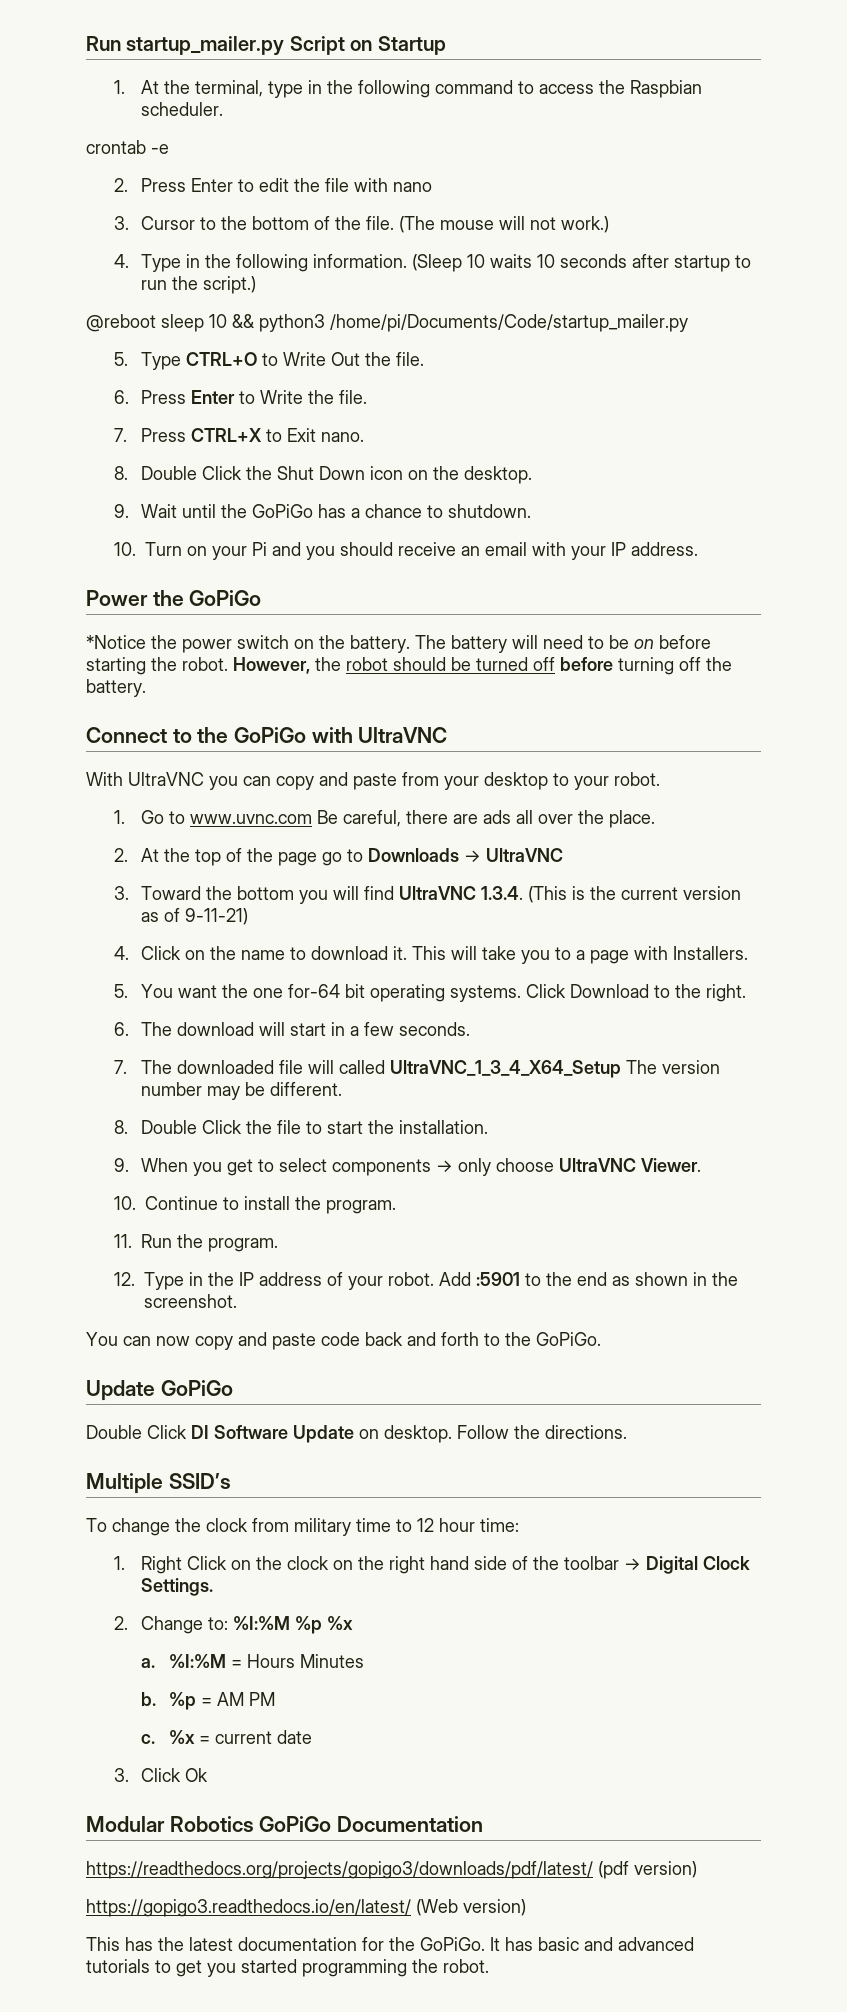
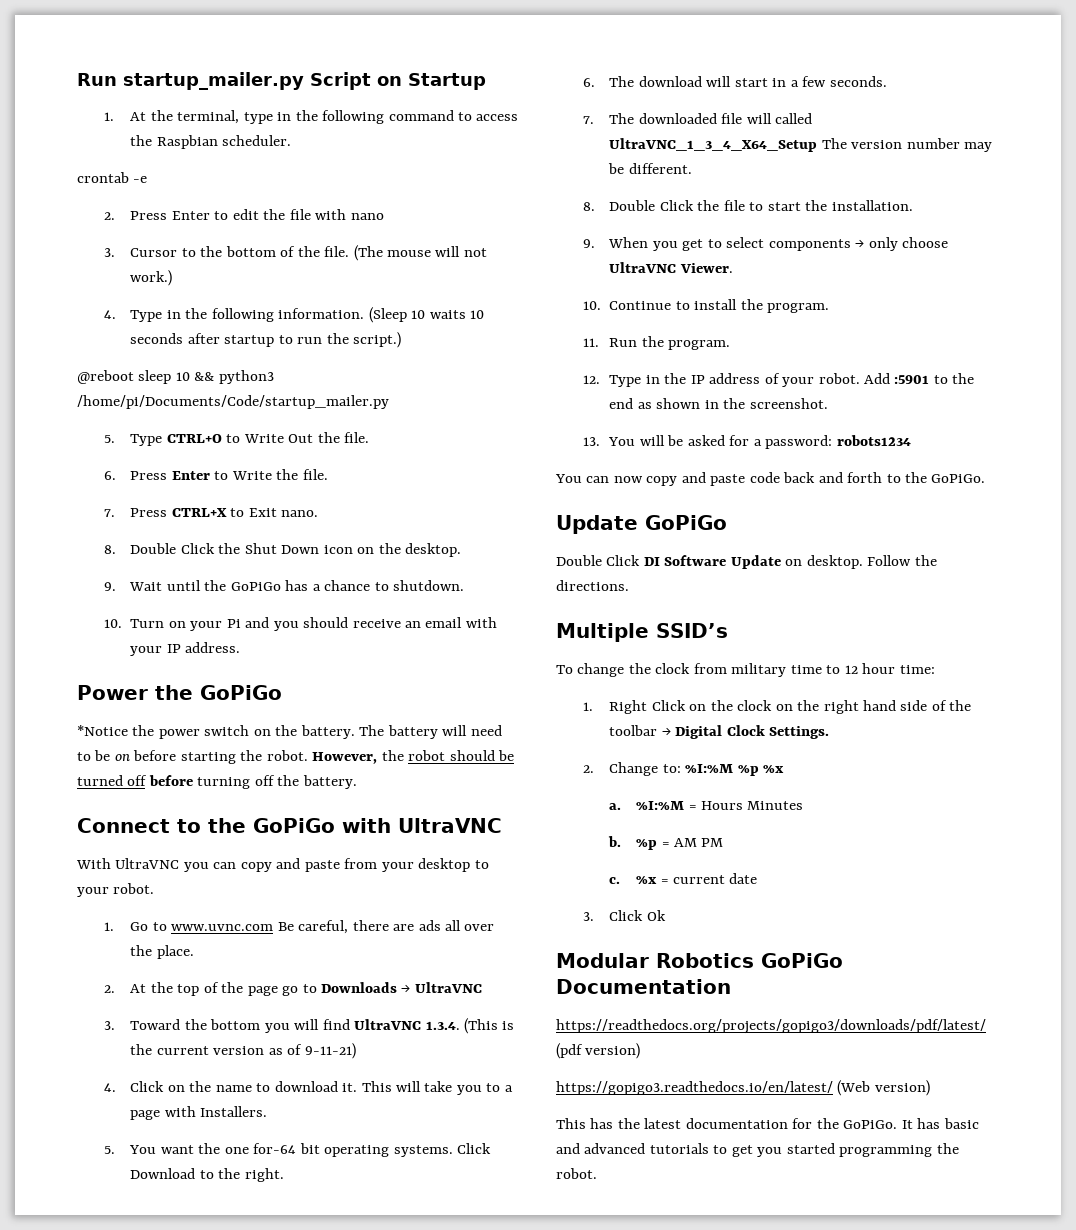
+ 13. You will be asked for a password: robots1234

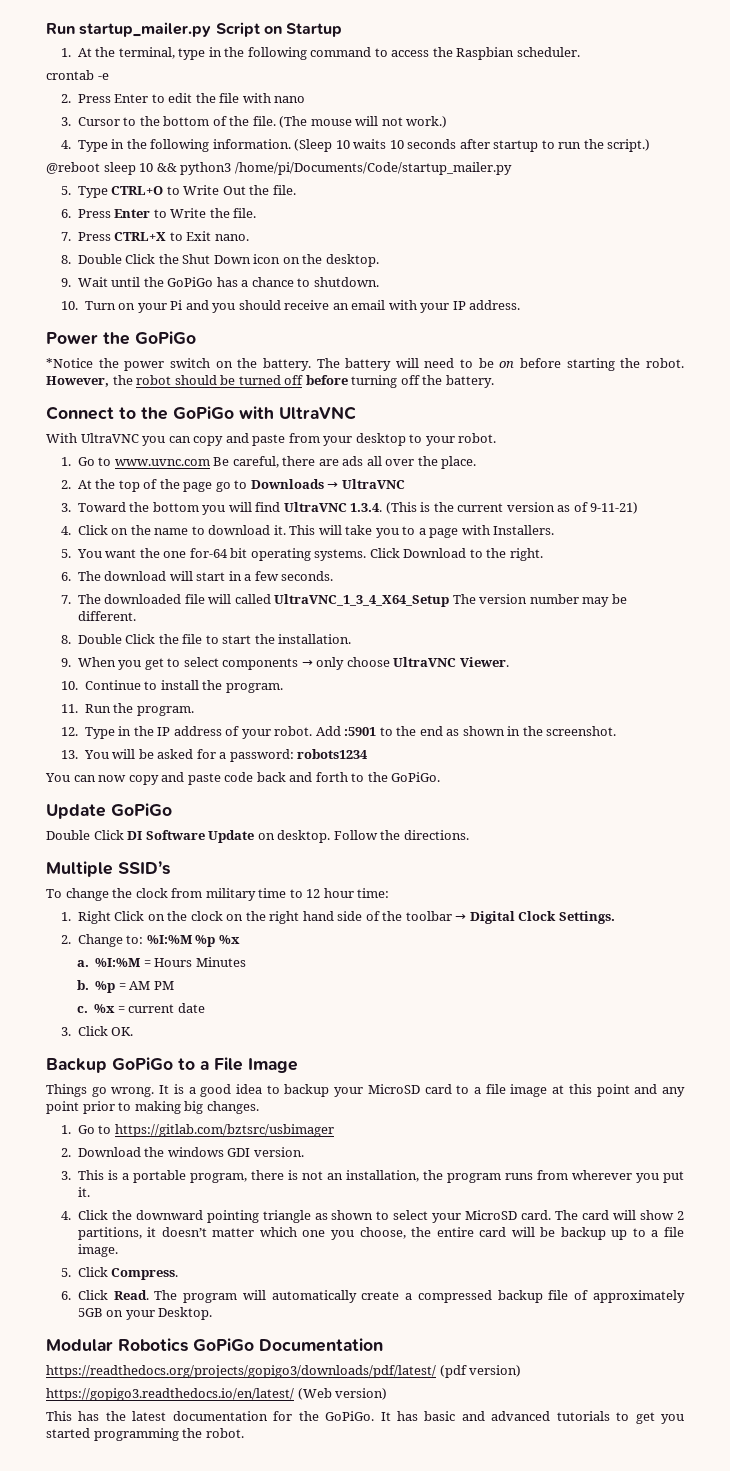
- 3. Click Ok
+ 3. Click OK.
+ Backup GoPiGo to a File Image
+ Things go wrong. It is a good idea to backup your MicroSD card to a file image at this point and any point prior to making big changes.
+ 1. Go to https://gitlab.com/bztsrc/usbimager
+ 2. Download the windows GDI version.
+ 3. This is a portable program, there is not an installation, the program runs from wherever you put it.
+ 4. Click the downward pointing triangle as shown to select your MicroSD card. The card will show 2 partitions, it doesn’t matter which one you choose, the entire card will be backup up to a file image.
+ 5. Click Compress.
+ 6. Click Read. The program will automatically create a compressed backup file of approximately 5GB on your Desktop.

